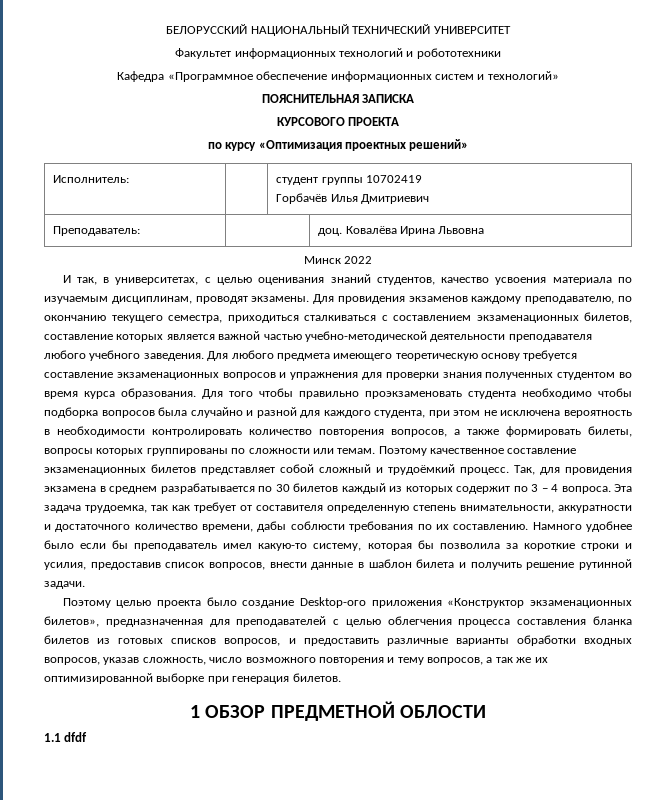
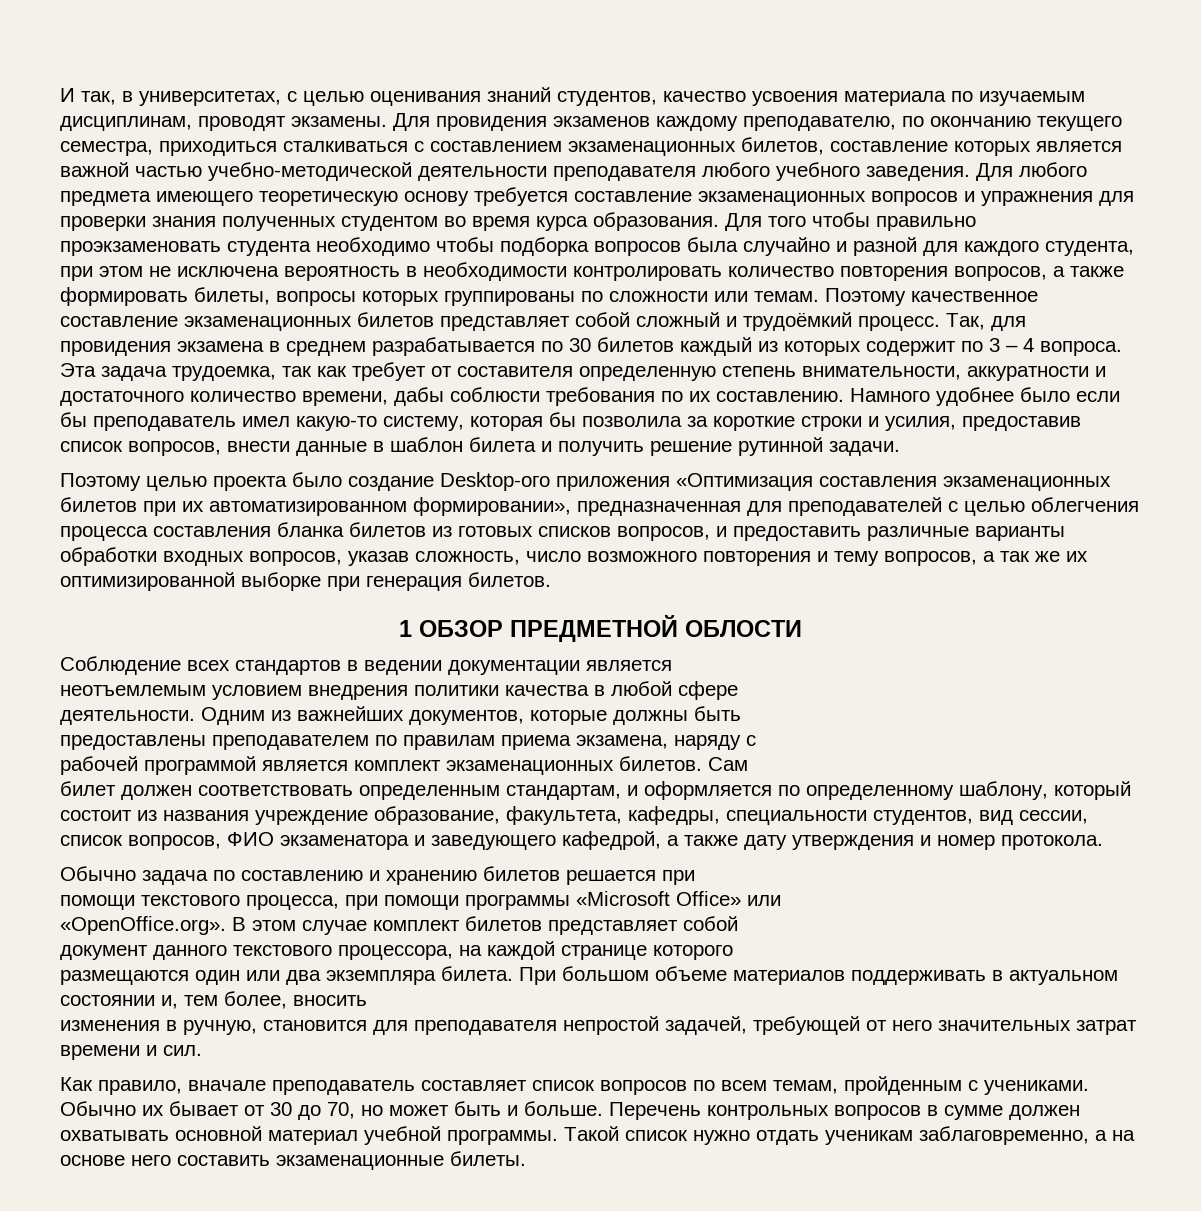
- БЕЛОРУССКИЙ НАЦИОНАЛЬНЫЙ ТЕХНИЧЕСКИЙ УНИВЕРСИТЕТ
- Факультет информационных технологий и робототехники
- Кафедра «Программное обеспечение информационных систем и технологий»
- ПОЯСНИТЕЛЬНАЯ ЗАПИСКА
- КУРСОВОГО ПРОЕКТА
- по курсу «Оптимизация проектных решений»
- Исполнитель: | | студент группы 10702419
- Горбачёв Илья Дмитриевич
- Преподаватель: | | доц. Ковалёва Ирина Львовна
- Минск 2022
- Поэтому целью проекта было создание Desktop-ого приложения «Конструктор экзаменационных билетов», предназначенная для преподавателей с целью облегчения процесса составления бланка билетов из готовых списков вопросов, и предоставить различные варианты обработки входных вопросов, указав сложность, число возможного повторения и тему вопросов, а так же их оптимизированной выборке при генерация билетов.
+ Поэтому целью проекта было создание Desktop-ого приложения «Оптимизация составления экзаменационных билетов при их автоматизированном формировании», предназначенная для преподавателей с целью облегчения процесса составления бланка билетов из готовых списков вопросов, и предоставить различные варианты обработки входных вопросов, указав сложность, число возможного повторения и тему вопросов, а так же их оптимизированной выборке при генерация билетов.
- 1.1 dfdf
+ Соблюдение всех стандартов в ведении документации является
+ неотъемлемым условием внедрения политики качества в любой сфере
+ деятельности. Одним из важнейших документов, которые должны быть
+ предоставлены преподавателем по правилам приема экзамена, наряду с
+ рабочей программой является комплект экзаменационных билетов. Сам
+ билет должен соответствовать определенным стандартам, и оформляется по определенному шаблону, который состоит из названия учреждение образование, факультета, кафедры, специальности студентов, вид сессии, список вопросов, ФИО экзаменатора и заведующего кафедрой, а также дату утверждения и номер протокола.
+ Обычно задача по составлению и хранению билетов решается при
+ помощи текстового процесса, при помощи программы «Microsoft Office» или
+ «OpenOffice.org». В этом случае комплект билетов представляет собой
+ документ данного текстового процессора, на каждой странице которого
+ размещаются один или два экземпляра билета. При большом объеме материалов поддерживать в актуальном состоянии и, тем более, вносить
+ изменения в ручную, становится для преподавателя непростой задачей, требующей от него значительных затрат времени и сил.
+ Как правило, вначале преподаватель составляет список вопросов по всем темам, пройденным с учениками. Обычно их бывает от 30 до 70, но может быть и больше. Перечень контрольных вопросов в сумме должен охватывать основной материал учебной программы. Такой список нужно отдать ученикам заблаговременно, а на основе него составить экзаменационные билеты.

